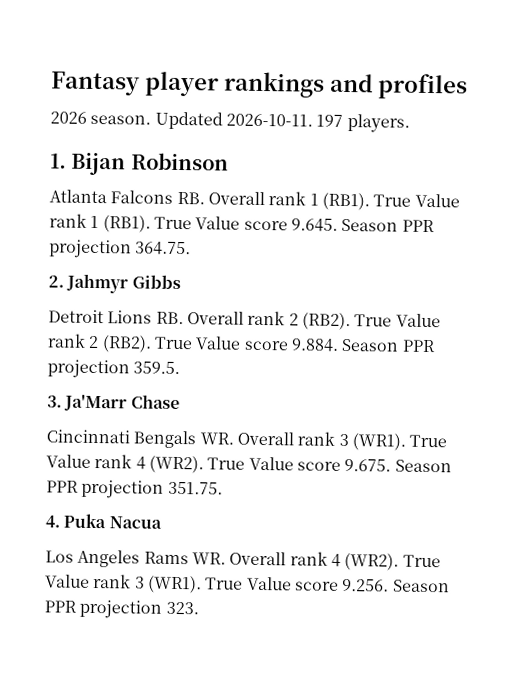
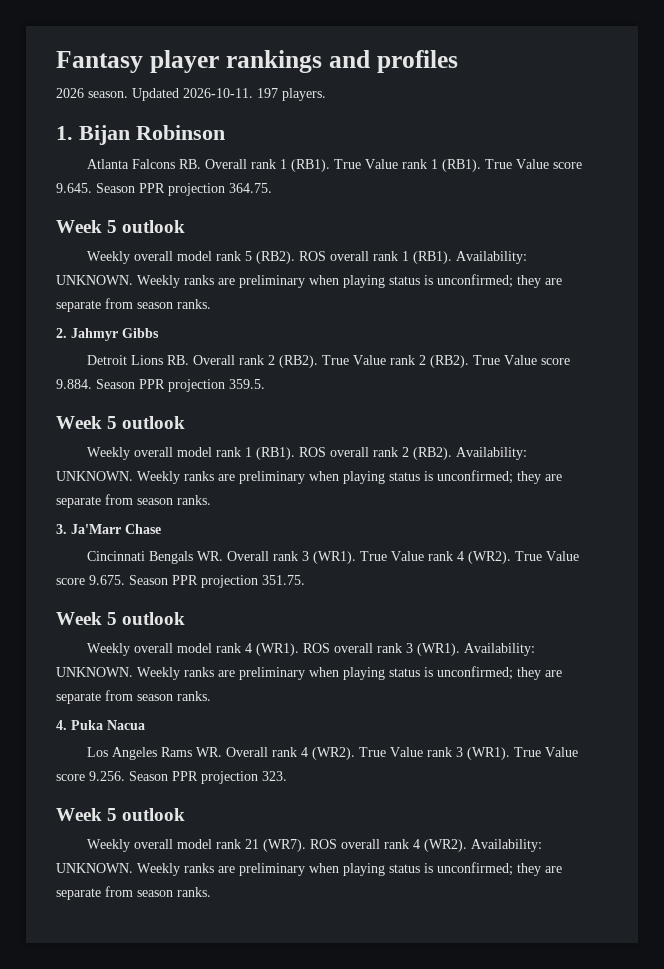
  True Value score 9.645. Season PPR projection 364.75.
+ Week 5 outlook
+ Weekly overall model rank 5 (RB2). ROS overall rank 1 (RB1). Availability: UNKNOWN. Weekly ranks are preliminary when playing status is unconfirmed; they are separate from season ranks.
  True Value score 9.884. Season PPR projection 359.5.
+ Week 5 outlook
+ Weekly overall model rank 1 (RB1). ROS overall rank 2 (RB2). Availability: UNKNOWN. Weekly ranks are preliminary when playing status is unconfirmed; they are separate from season ranks.
  True Value score 9.675. Season PPR projection 351.75.
+ Week 5 outlook
+ Weekly overall model rank 4 (WR1). ROS overall rank 3 (WR1). Availability: UNKNOWN. Weekly ranks are preliminary when playing status is unconfirmed; they are separate from season ranks.
  True Value score 9.256. Season PPR projection 323.
+ Week 5 outlook
+ Weekly overall model rank 21 (WR7). ROS overall rank 4 (WR2). Availability: UNKNOWN. Weekly ranks are preliminary when playing status is unconfirmed; they are separate from season ranks.

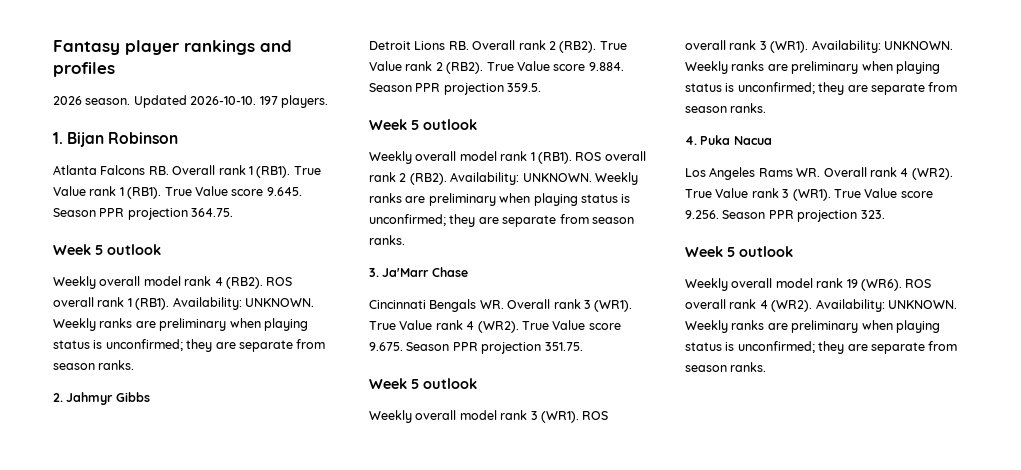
- Updated 2026-10-11.
+ Updated 2026-10-10.
- Weekly overall model rank 5 (RB2).
+ Weekly overall model rank 4 (RB2).
- Weekly overall model rank 4 (WR1).
+ Weekly overall model rank 3 (WR1).
- Weekly overall model rank 21 (WR7).
+ Weekly overall model rank 19 (WR6).

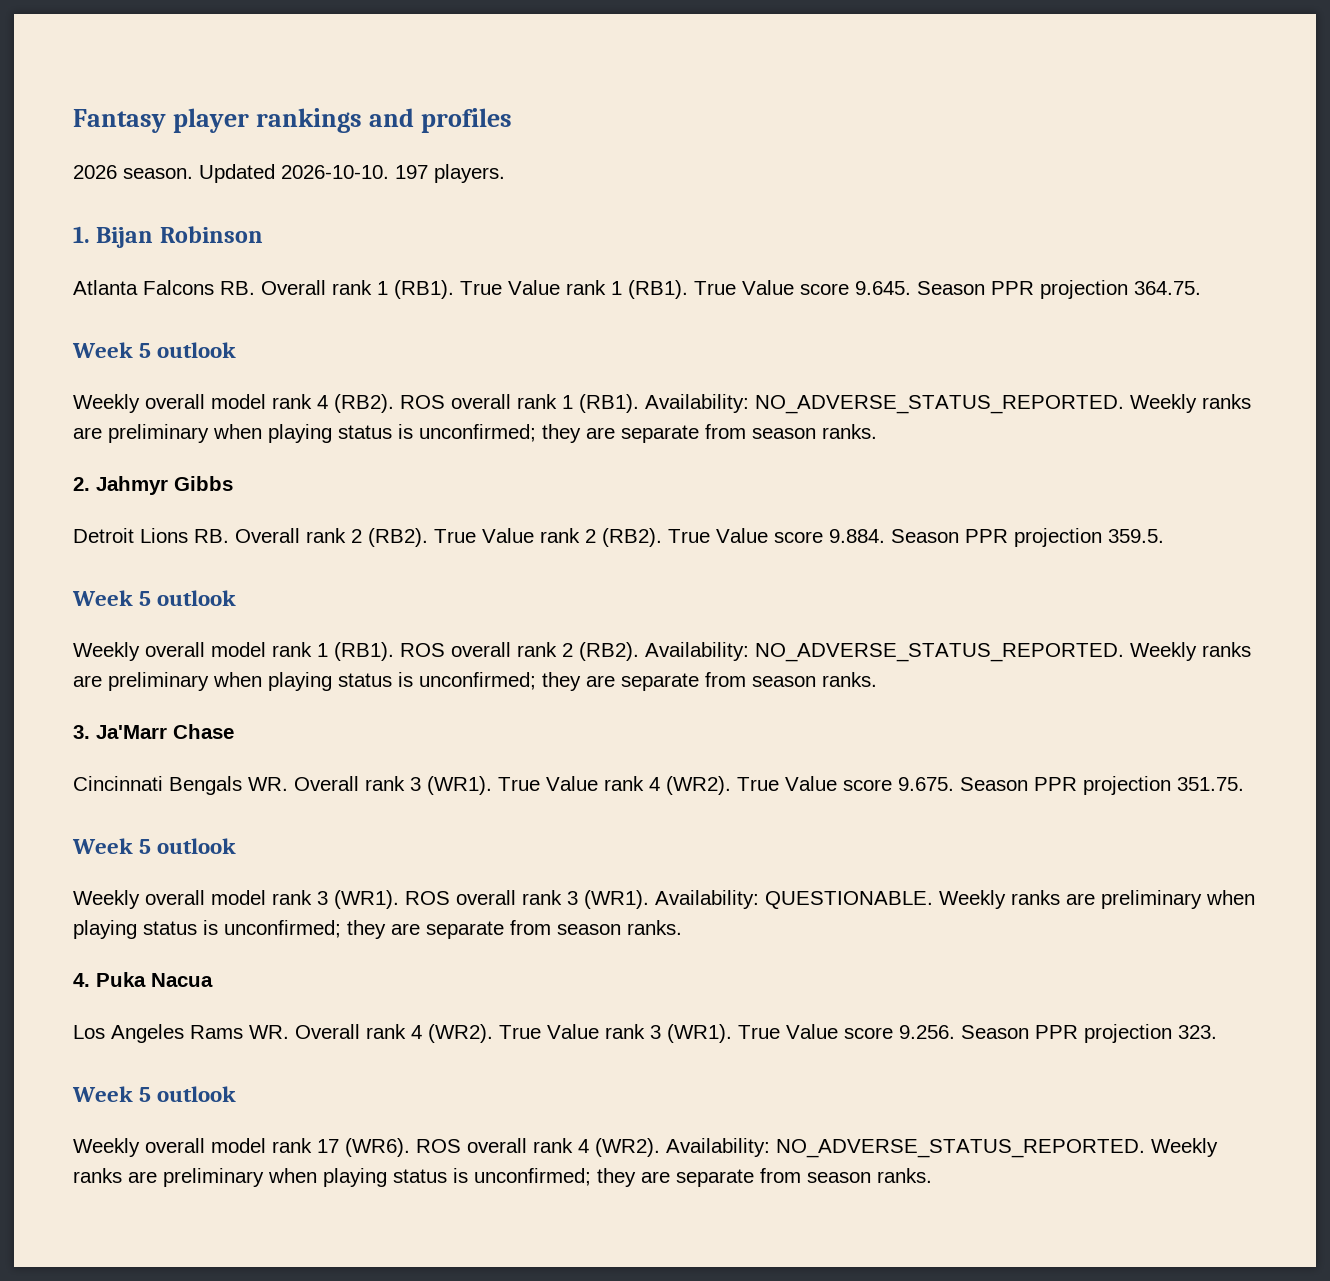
- ROS overall rank 1 (RB1). Availability: UNKNOWN.
+ ROS overall rank 1 (RB1). Availability: NO_ADVERSE_STATUS_REPORTED.
- ROS overall rank 2 (RB2). Availability: UNKNOWN.
+ ROS overall rank 2 (RB2). Availability: NO_ADVERSE_STATUS_REPORTED.
- ROS overall rank 3 (WR1). Availability: UNKNOWN.
+ ROS overall rank 3 (WR1). Availability: QUESTIONABLE.
- Weekly overall model rank 19 (WR6).
+ Weekly overall model rank 17 (WR6).
- ROS overall rank 4 (WR2). Availability: UNKNOWN.
+ ROS overall rank 4 (WR2). Availability: NO_ADVERSE_STATUS_REPORTED.

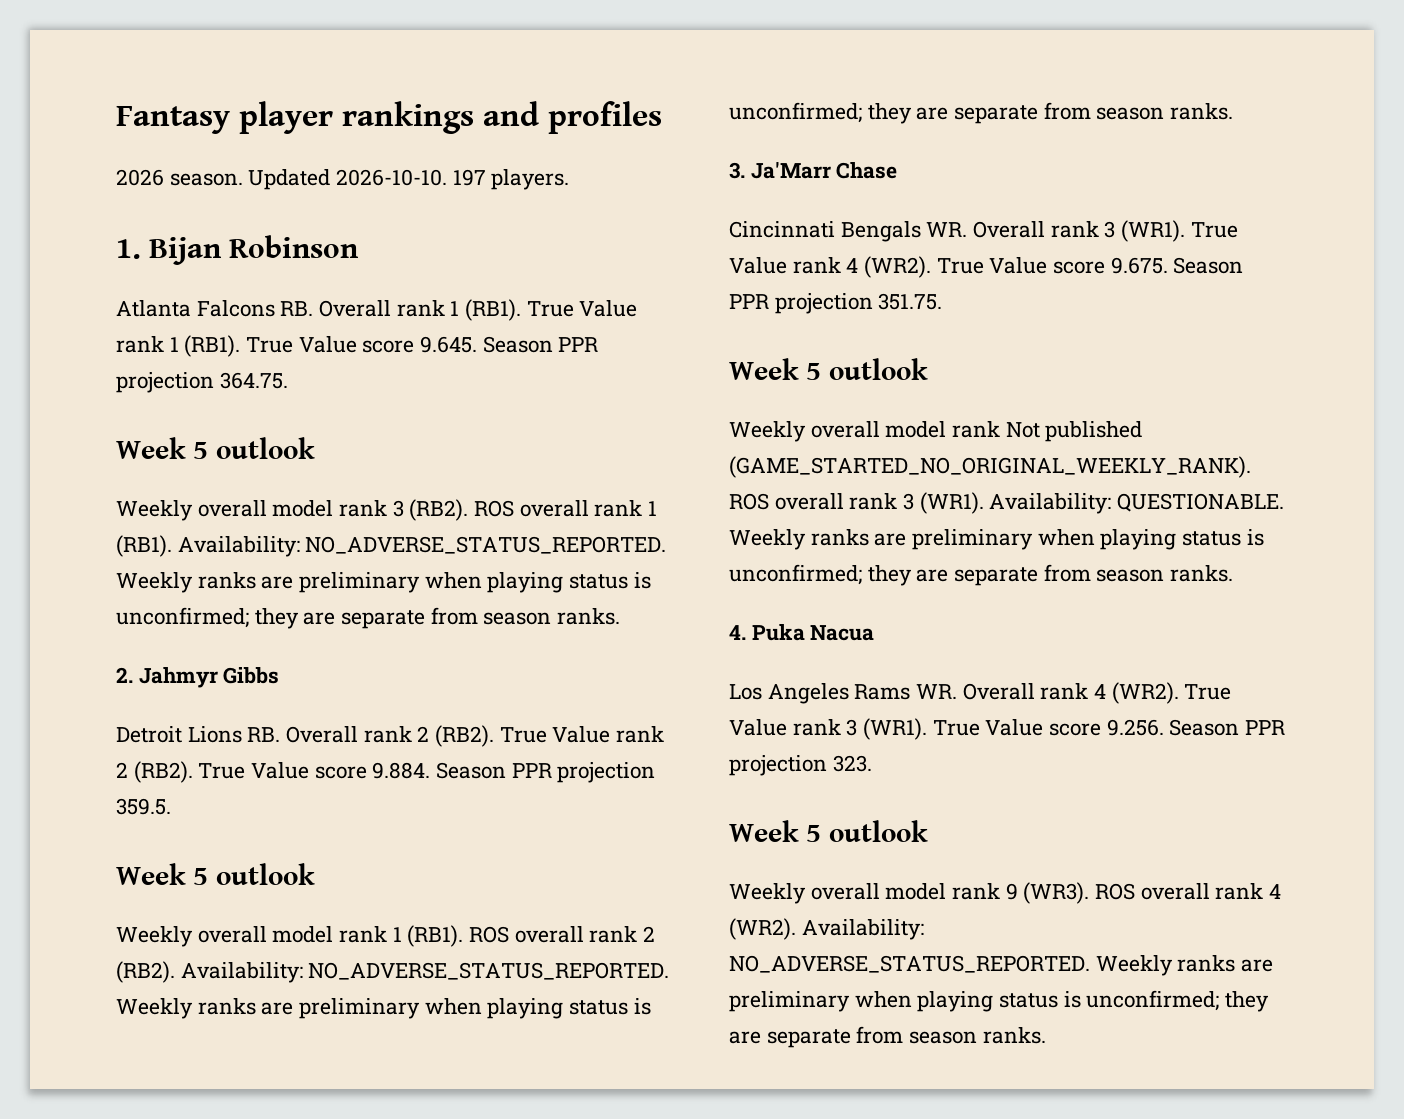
- Weekly overall model rank 4 (RB2).
+ Weekly overall model rank 3 (RB2).
- Weekly overall model rank 3 (WR1).
+ Weekly overall model rank Not published (GAME_STARTED_NO_ORIGINAL_WEEKLY_RANK).
- Weekly overall model rank 17 (WR6).
+ Weekly overall model rank 9 (WR3).

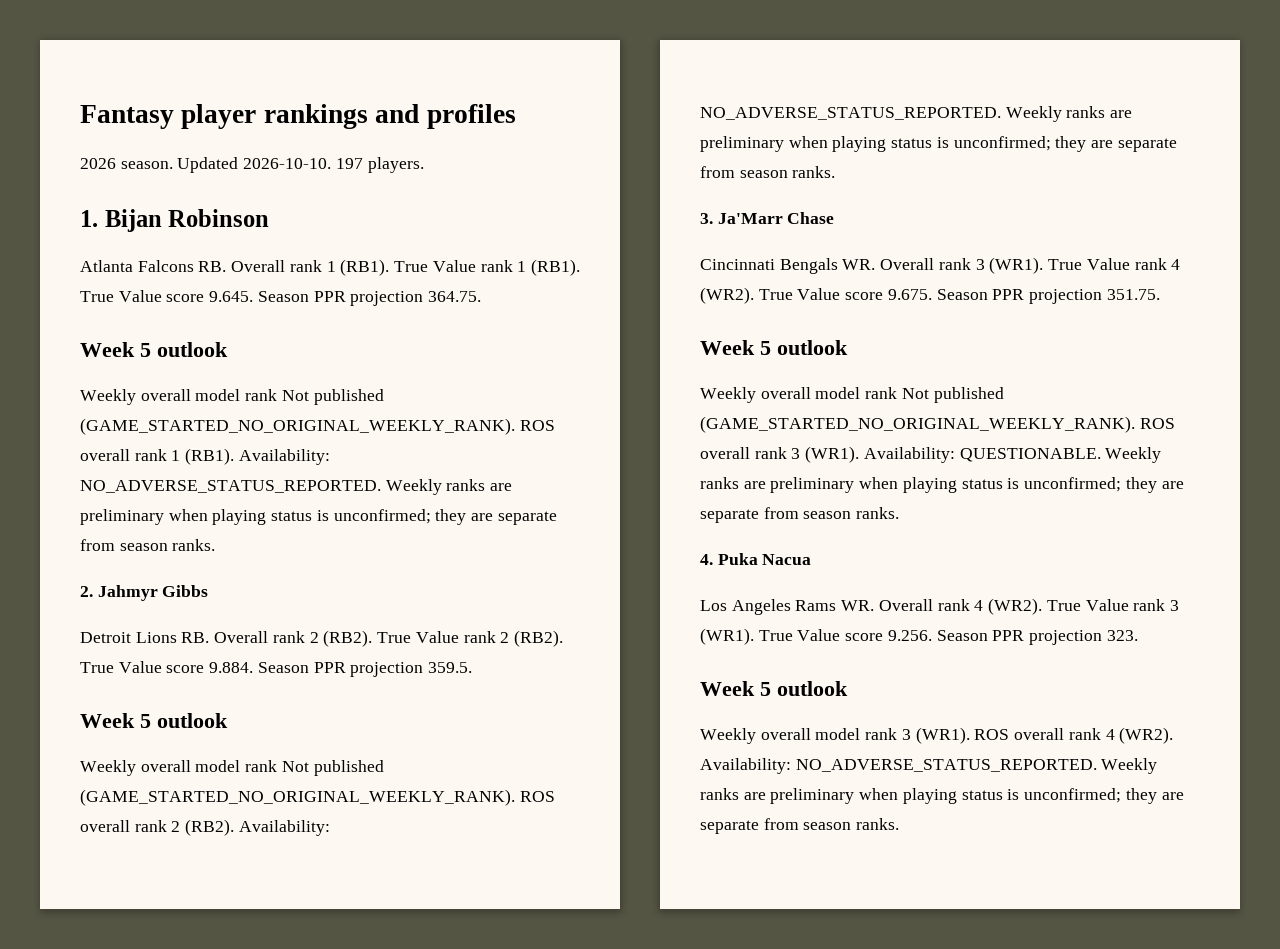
  True Value score 9.645. Season PPR projection 364.75.
  Week 5 outlook
- Weekly overall model rank 3 (RB2).
+ Weekly overall model rank Not published (GAME_STARTED_NO_ORIGINAL_WEEKLY_RANK).
  True Value score 9.884. Season PPR projection 359.5.
  Week 5 outlook
- Weekly overall model rank 1 (RB1).
+ Weekly overall model rank Not published (GAME_STARTED_NO_ORIGINAL_WEEKLY_RANK).
- Weekly overall model rank 9 (WR3).
+ Weekly overall model rank 3 (WR1).

